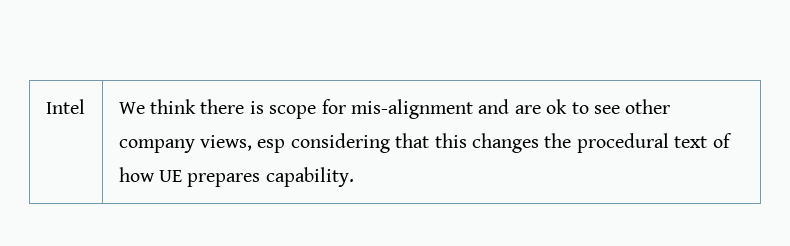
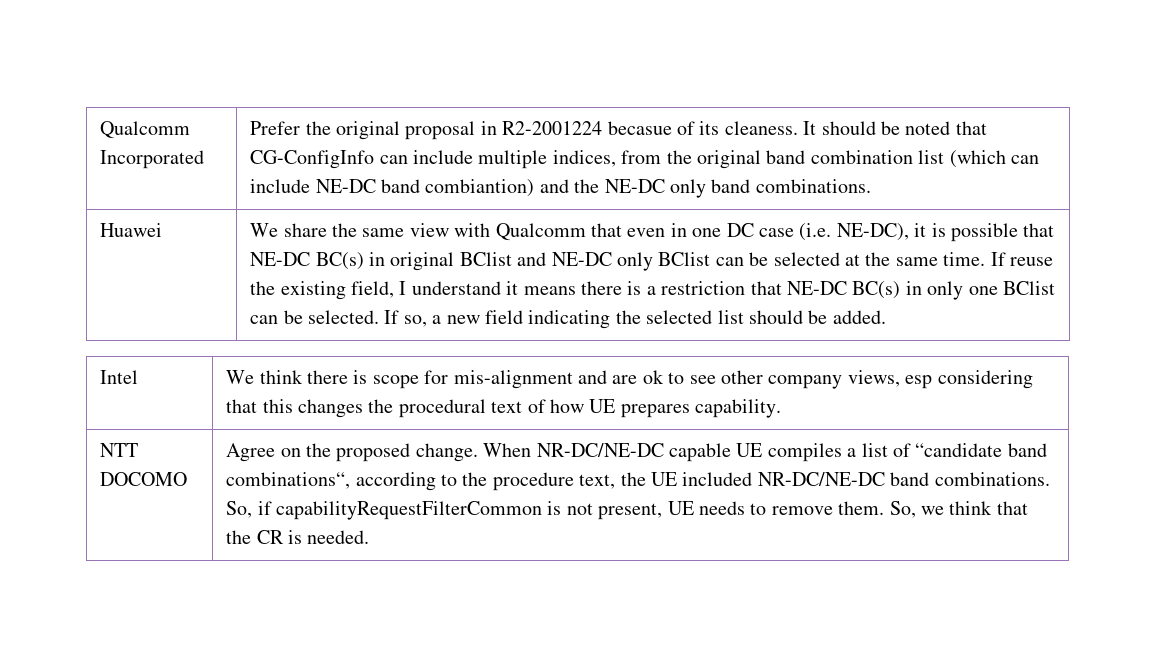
+ Qualcomm Incorporated | Prefer the original proposal in R2-2001224 becasue of its cleaness. It should be noted that CG-ConfigInfo can include multiple indices, from the original band combination list (which can include NE-DC band combiantion) and the NE-DC only band combinations.
+ Huawei | We share the same view with Qualcomm that even in one DC case (i.e. NE-DC), it is possible that NE-DC BC(s) in original BClist and NE-DC only BClist can be selected at the same time. If reuse the existing field, I understand it means there is a restriction that NE-DC BC(s) in only one BClist can be selected. If so, a new field indicating the selected list should be added.
+ NTT DOCOMO | Agree on the proposed change. When NR-DC/NE-DC capable UE compiles a list of “candidate band combinations“, according to the procedure text, the UE included NR-DC/NE-DC band combinations. So, if capabilityRequestFilterCommon is not present, UE needs to remove them. So, we think that the CR is needed.

